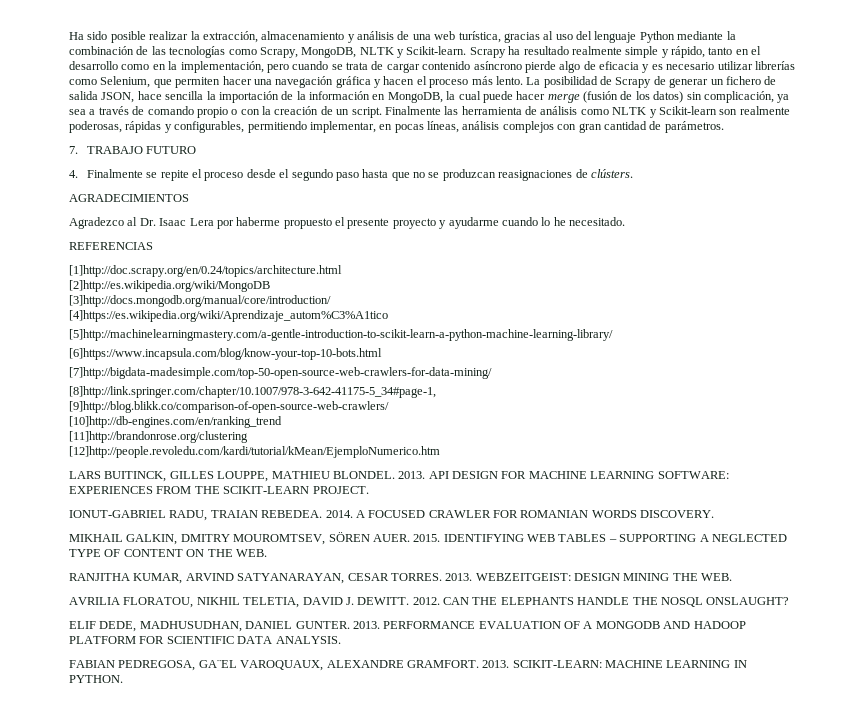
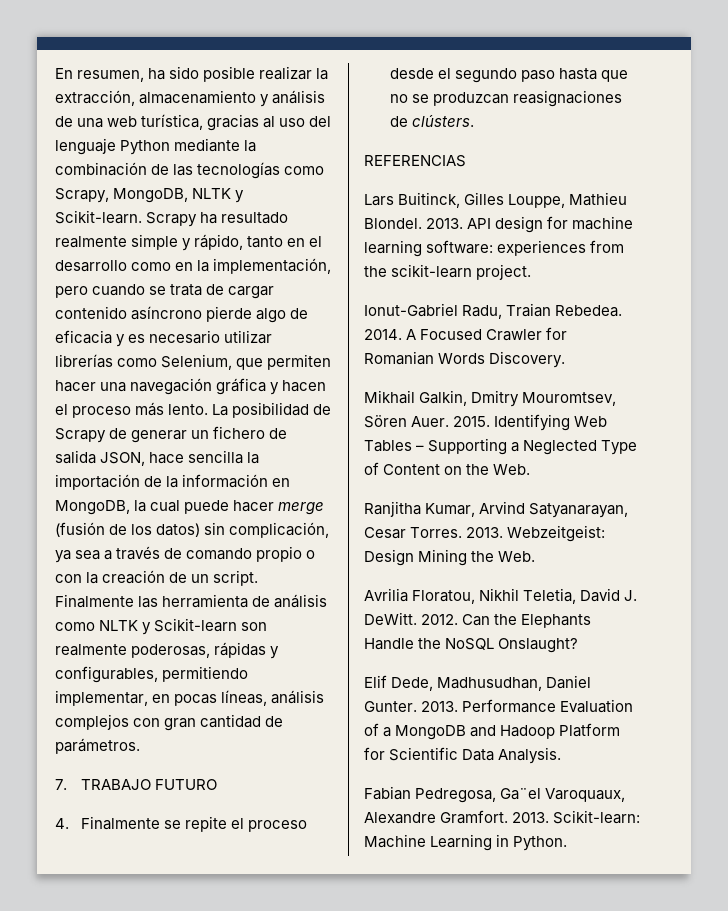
- Ha sido posible realizar la extracción, almacenamiento y análisis de una web turística, gracias al uso del lenguaje Python mediante la combinación de las tecnologías como Scrapy, MongoDB, NLTK y Scikit-learn.
+ En resumen, ha sido posible realizar la extracción, almacenamiento y análisis de una web turística, gracias al uso del lenguaje Python mediante la combinación de las tecnologías como Scrapy, MongoDB, NLTK y Scikit-learn.
- AGRADECIMIENTOS
- Agradezco al Dr. Isaac Lera por haberme propuesto el presente proyecto y ayudarme cuando lo he necesitado.
  REFERENCIAS
- [1]http://doc.scrapy.org/en/0.24/topics/architecture.html
- [2]http://es.wikipedia.org/wiki/MongoDB
- [3]http://docs.mongodb.org/manual/core/introduction/
- [4]https://es.wikipedia.org/wiki/Aprendizaje_autom%C3%A1tico
- [5]http://machinelearningmastery.com/a-gentle-introduction-to-scikit-learn-a-python-machine-learning-library/
- [6]https://www.incapsula.com/blog/know-your-top-10-bots.html
- [7]http://bigdata-madesimple.com/top-50-open-source-web-crawlers-for-data-mining/
- [8]http://link.springer.com/chapter/10.1007/978-3-642-41175-5_34#page-1,
- [9]http://blog.blikk.co/comparison-of-open-source-web-crawlers/
- [10]http://db-engines.com/en/ranking_trend
- [11]http://brandonrose.org/clustering
- [12]http://people.revoledu.com/kardi/tutorial/kMean/EjemploNumerico.htm
- LARS BUITINCK, GILLES LOUPPE, MATHIEU BLONDEL. 2013. API DESIGN FOR MACHINE LEARNING SOFTWARE: EXPERIENCES FROM THE SCIKIT-LEARN PROJECT.
- IONUT-GABRIEL RADU, TRAIAN REBEDEA. 2014. A FOCUSED CRAWLER FOR ROMANIAN WORDS DISCOVERY.
- MIKHAIL GALKIN, DMITRY MOUROMTSEV, SÖREN AUER. 2015. IDENTIFYING WEB TABLES – SUPPORTING A NEGLECTED TYPE OF CONTENT ON THE WEB.
- RANJITHA KUMAR, ARVIND SATYANARAYAN, CESAR TORRES. 2013. WEBZEITGEIST: DESIGN MINING THE WEB.
- AVRILIA FLORATOU, NIKHIL TELETIA, DAVID J. DEWITT. 2012. CAN THE ELEPHANTS HANDLE THE NOSQL ONSLAUGHT?
- ELIF DEDE, MADHUSUDHAN, DANIEL GUNTER. 2013. PERFORMANCE EVALUATION OF A MONGODB AND HADOOP PLATFORM FOR SCIENTIFIC DATA ANALYSIS.
- FABIAN PEDREGOSA, GA¨EL VAROQUAUX, ALEXANDRE GRAMFORT. 2013. SCIKIT-LEARN: MACHINE LEARNING IN PYTHON.
+ Lars Buitinck, Gilles Louppe, Mathieu Blondel. 2013. API design for machine learning software: experiences from the scikit-learn project.
+ Ionut-Gabriel Radu, Traian Rebedea. 2014. A Focused Crawler for Romanian Words Discovery.
+ Mikhail Galkin, Dmitry Mouromtsev, Sören Auer. 2015. Identifying Web Tables – Supporting a Neglected Type of Content on the Web.
+ Ranjitha Kumar, Arvind Satyanarayan, Cesar Torres. 2013. Webzeitgeist: Design Mining the Web.
+ Avrilia Floratou, Nikhil Teletia, David J. DeWitt. 2012. Can the Elephants Handle the NoSQL Onslaught?
+ Elif Dede, Madhusudhan, Daniel Gunter. 2013. Performance Evaluation of a MongoDB and Hadoop Platform for Scientific Data Analysis.
+ Fabian Pedregosa, Ga¨el Varoquaux, Alexandre Gramfort. 2013. Scikit-learn: Machine Learning in Python.

